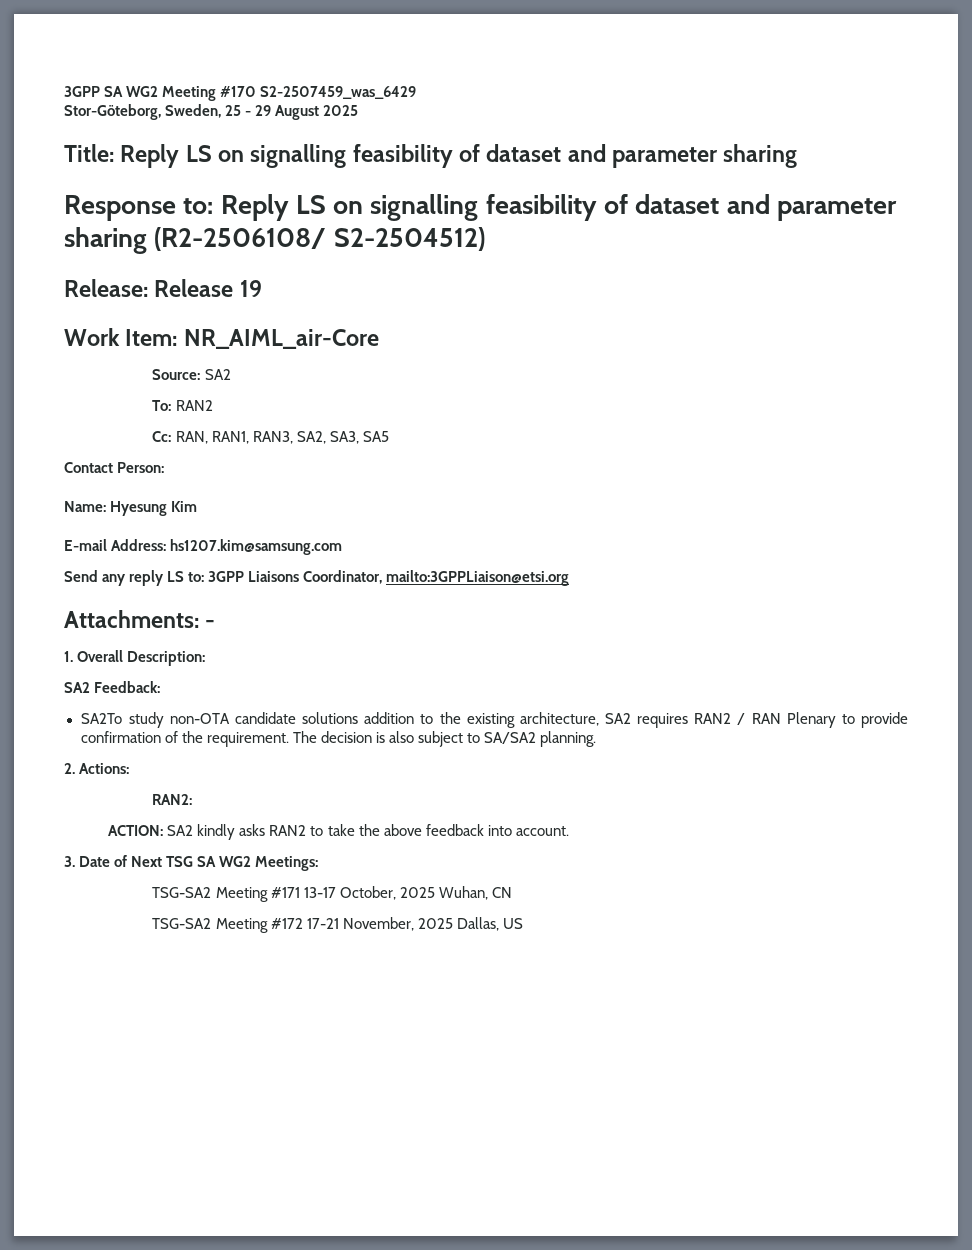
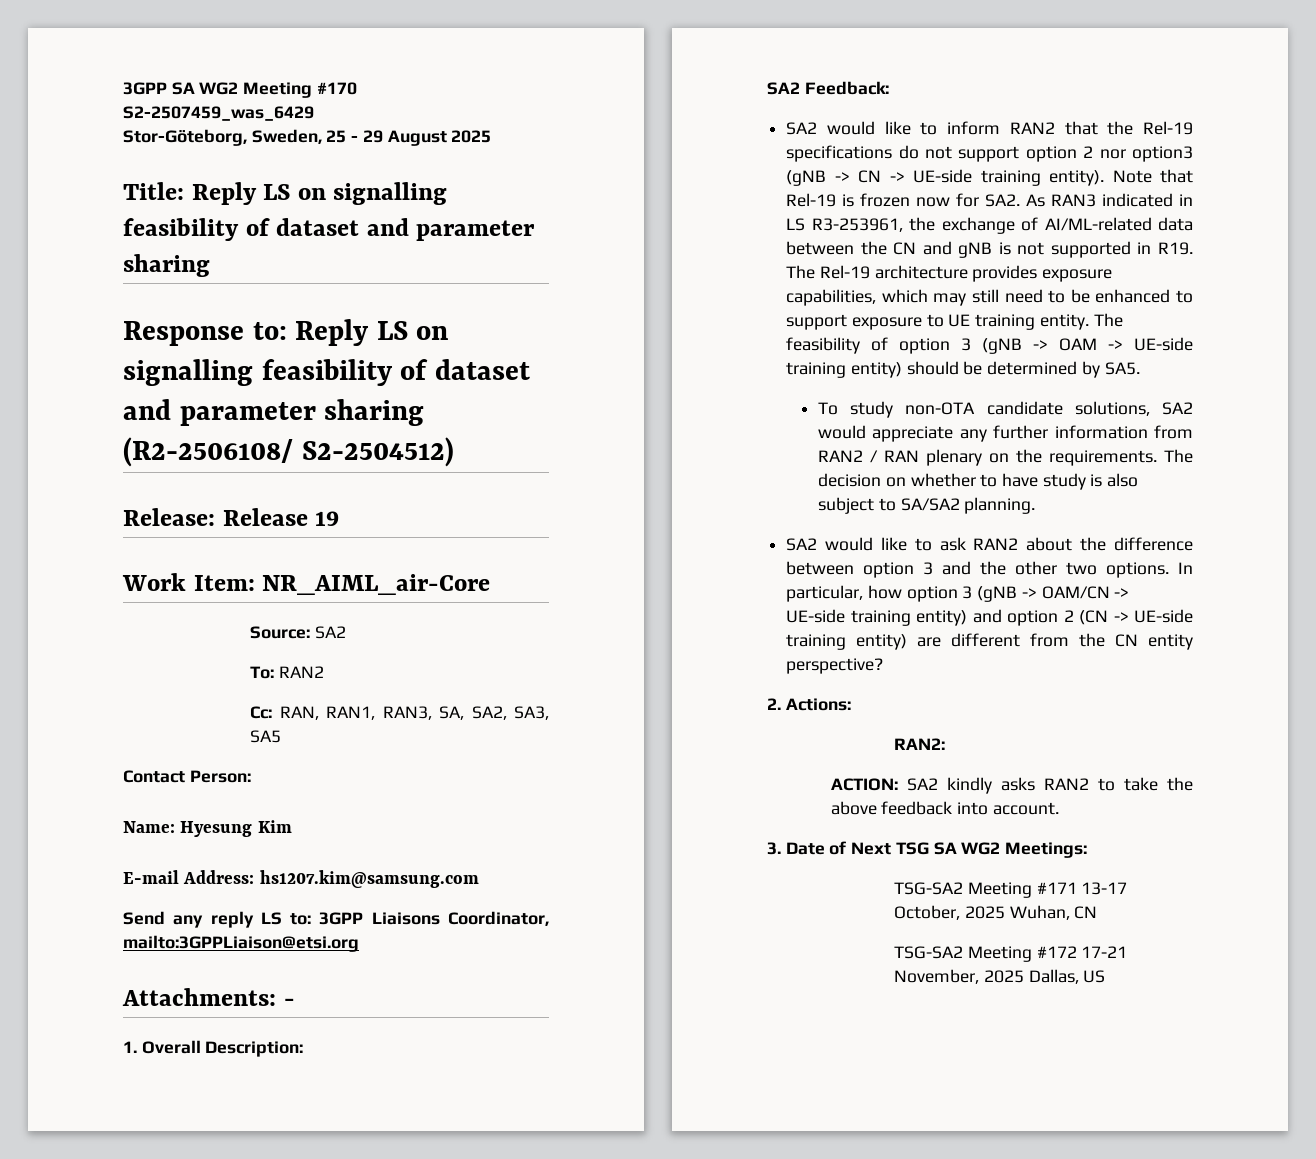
- Cc: RAN, RAN1, RAN3, SA2, SA3, SA5
+ Cc: RAN, RAN1, RAN3, SA, SA2, SA3, SA5
- SA2To study non-OTA candidate solutions addition to the existing architecture, SA2 requires RAN2 / RAN Plenary to provide confirmation of the requirement. The decision is also subject to SA/SA2 planning.
+ SA2 would like to inform RAN2 that the Rel-19 specifications do not support option 2 nor option3 (gNB -> CN -> UE-side training entity). Note that Rel-19 is frozen now for SA2. As RAN3 indicated in LS R3-253961, the exchange of AI/ML-related data between the CN and gNB is not supported in R19. The Rel-19 architecture provides exposure capabilities, which may still need to be enhanced to support exposure to UE training entity. The feasibility of option 3 (gNB -> OAM -> UE-side training entity) should be determined by SA5.
+ To study non-OTA candidate solutions, SA2 would appreciate any further information from RAN2 / RAN plenary on the requirements. The decision on whether to have study is also subject to SA/SA2 planning.
+ SA2 would like to ask RAN2 about the difference between option 3 and the other two options. In particular, how option 3 (gNB -> OAM/CN -> UE-side training entity) and option 2 (CN -> UE-side training entity) are different from the CN entity perspective?

